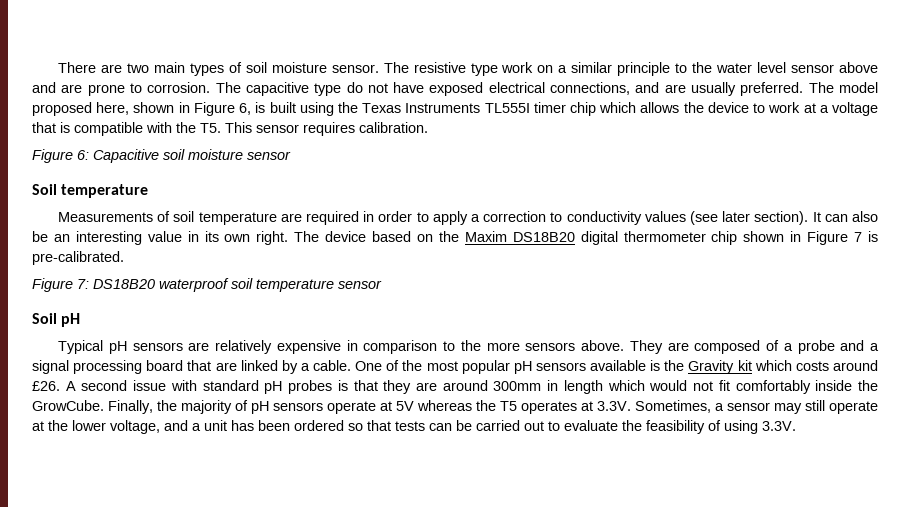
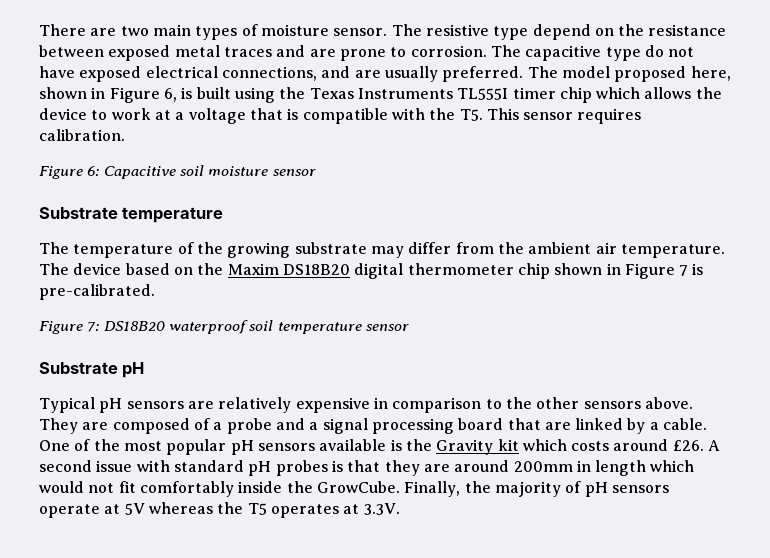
- There are two main types of soil moisture sensor.
+ There are two main types of moisture sensor.
- The resistive type work on a similar principle to the water level sensor above and are prone to corrosion.
+ The resistive type depend on the resistance between exposed metal traces and are prone to corrosion.
- Soil temperature
+ Substrate temperature
- Measurements of soil temperature are required in order to apply a correction to conductivity values (see later section). It can also be an interesting value in its own right.
+ The temperature of the growing substrate may differ from the ambient air temperature.
- Soil pH
+ Substrate pH
- Typical pH sensors are relatively expensive in comparison to the more sensors above.
+ Typical pH sensors are relatively expensive in comparison to the other sensors above.
- A second issue with standard pH probes is that they are around 300mm in length which would not fit comfortably inside the GrowCube.
+ A second issue with standard pH probes is that they are around 200mm in length which would not fit comfortably inside the GrowCube.
- Finally, the majority of pH sensors operate at 5V whereas the T5 operates at 3.3V. Sometimes, a sensor may still operate at the lower voltage, and a unit has been ordered so that tests can be carried out to evaluate the feasibility of using 3.3V.
+ Finally, the majority of pH sensors operate at 5V whereas the T5 operates at 3.3V.

